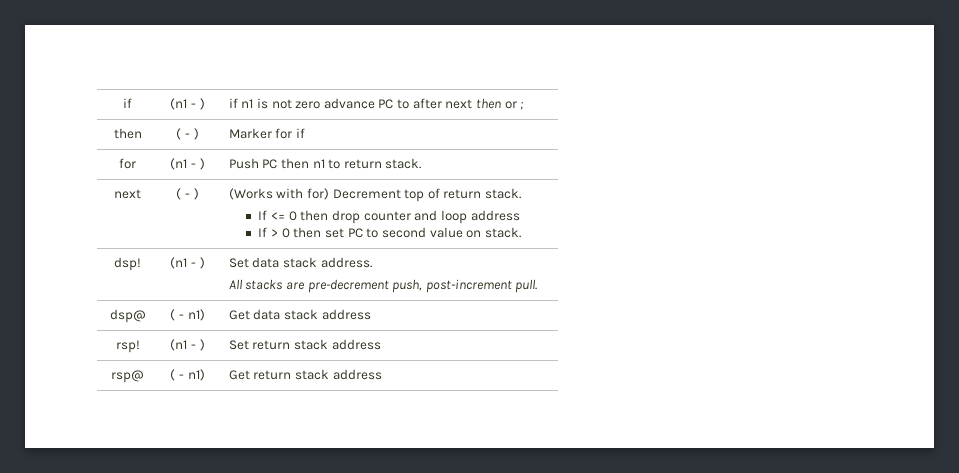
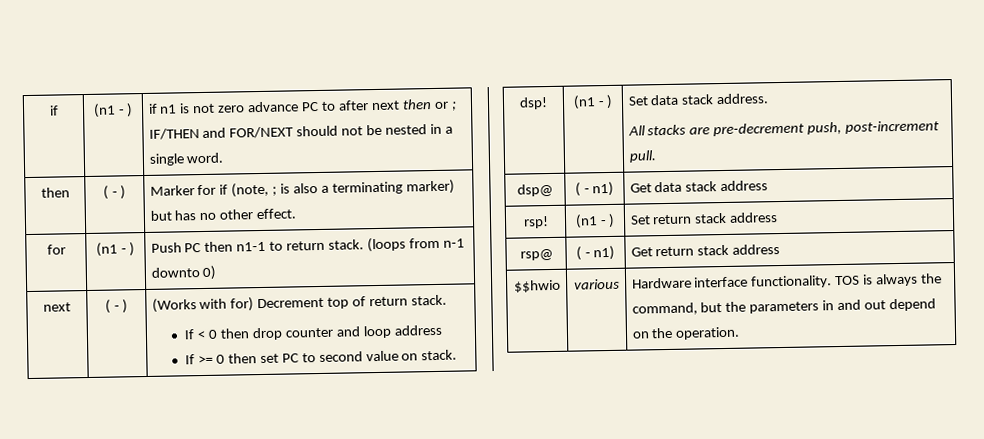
- if | (n1 - ) | if n1 is not zero advance PC to after next then or ;
+ if | (n1 - ) | if n1 is not zero advance PC to after next then or ; IF/THEN and FOR/NEXT should not be nested in a single word.
- then | ( - ) | Marker for if
+ then | ( - ) | Marker for if (note, ; is also a terminating marker) but has no other effect.
- for | (n1 - ) | Push PC then n1 to return stack.
+ for | (n1 - ) | Push PC then n1-1 to return stack. (loops from n-1 downto 0)
  next | ( - ) | (Works with for) Decrement top of return stack.
- If <= 0 then drop counter and loop address
- If > 0 then set PC to second value on stack.
+ If < 0 then drop counter and loop address
+ If >= 0 then set PC to second value on stack.
+ $$hwio | various | Hardware interface functionality. TOS is always the command, but the parameters in and out depend on the operation.

